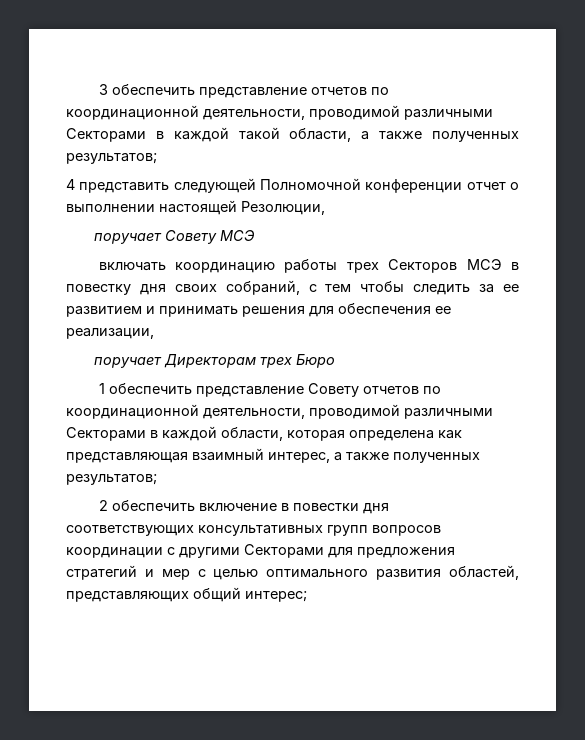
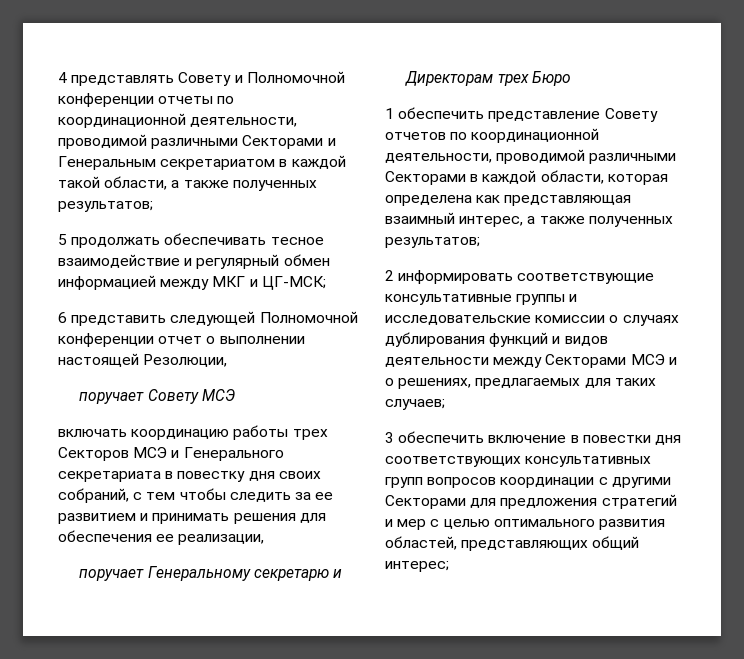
- 3 обеспечить представление отчетов по координационной деятельности, проводимой различными Секторами в каждой такой области, а также полученных результатов;
+ 4 представлять Совету и Полномочной конференции отчеты по координационной деятельности, проводимой различными Секторами и Генеральным секретариатом в каждой такой области, а также полученных результатов;
- 4 представить следующей Полномочной конференции отчет о выполнении настоящей Резолюции,
+ 5 продолжать обеспечивать тесное взаимодействие и регулярный обмен информацией между МКГ и ЦГ-МСК;
+ 6 представить следующей Полномочной конференции отчет о выполнении настоящей Резолюции,
- включать координацию работы трех Секторов МСЭ в повестку дня своих собраний, с тем чтобы следить за ее развитием и принимать решения для обеспечения ее реализации,
+ включать координацию работы трех Секторов МСЭ и Генерального секретариата в повестку дня своих собраний, с тем чтобы следить за ее развитием и принимать решения для обеспечения ее реализации,
- поручает Директорам трех Бюро
+ поручает Генеральному секретарю и Директорам трех Бюро
- 2 обеспечить включение в повестки дня соответствующих консультативных групп вопросов координации с другими Секторами для предложения стратегий и мер с целью оптимального развития областей, представляющих общий интерес;
+ 2 информировать соответствующие консультативные группы и исследовательские комиссии о случаях дублирования функций и видов деятельности между Секторами МСЭ и о решениях, предлагаемых для таких случаев;
+ 3 обеспечить включение в повестки дня соответствующих консультативных групп вопросов координации с другими Секторами для предложения стратегий и мер с целью оптимального развития областей, представляющих общий интерес;

